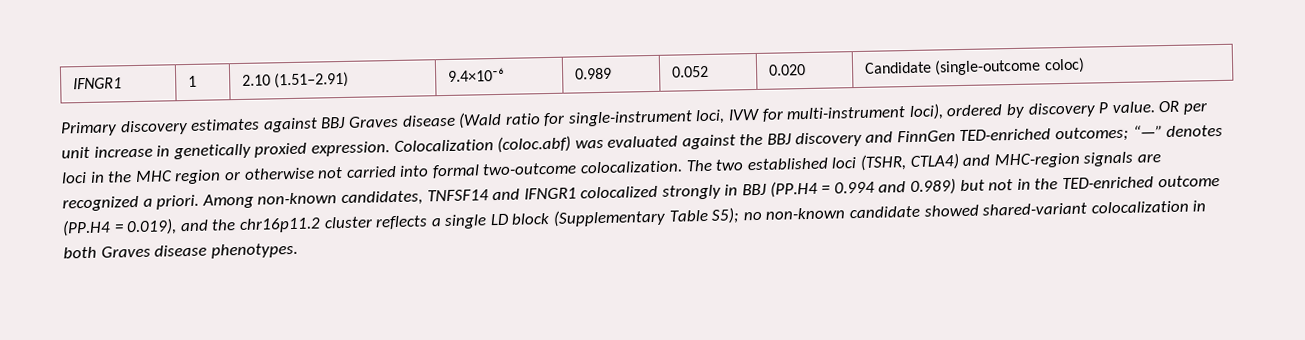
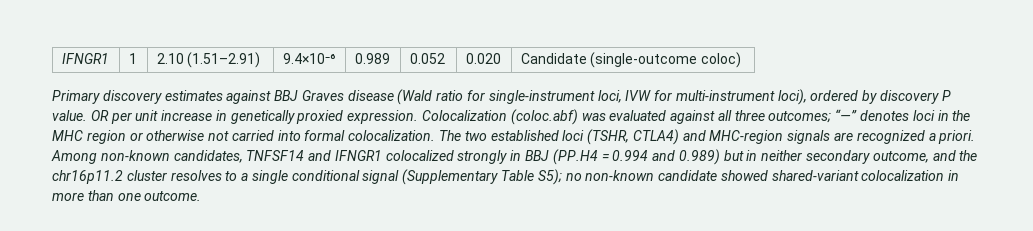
- Colocalization (coloc.abf) was evaluated against the BBJ discovery and FinnGen TED-enriched outcomes; “—” denotes loci in the MHC region or otherwise not carried into formal two-outcome colocalization.
+ Colocalization (coloc.abf) was evaluated against all three outcomes; “—” denotes loci in the MHC region or otherwise not carried into formal colocalization.
- Among non-known candidates, TNFSF14 and IFNGR1 colocalized strongly in BBJ (PP.H4 = 0.994 and 0.989) but not in the TED-enriched outcome (PP.H4 = 0.019), and the chr16p11.2 cluster reflects a single LD block (Supplementary Table S5); no non-known candidate showed shared-variant colocalization in both Graves disease phenotypes.
+ Among non-known candidates, TNFSF14 and IFNGR1 colocalized strongly in BBJ (PP.H4 = 0.994 and 0.989) but in neither secondary outcome, and the chr16p11.2 cluster resolves to a single conditional signal (Supplementary Table S5); no non-known candidate showed shared-variant colocalization in more than one outcome.

